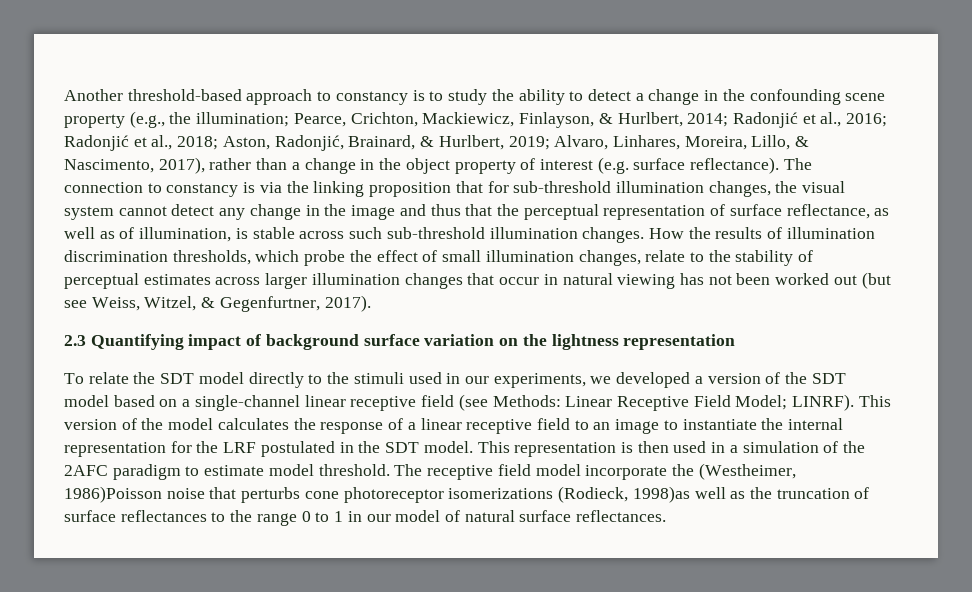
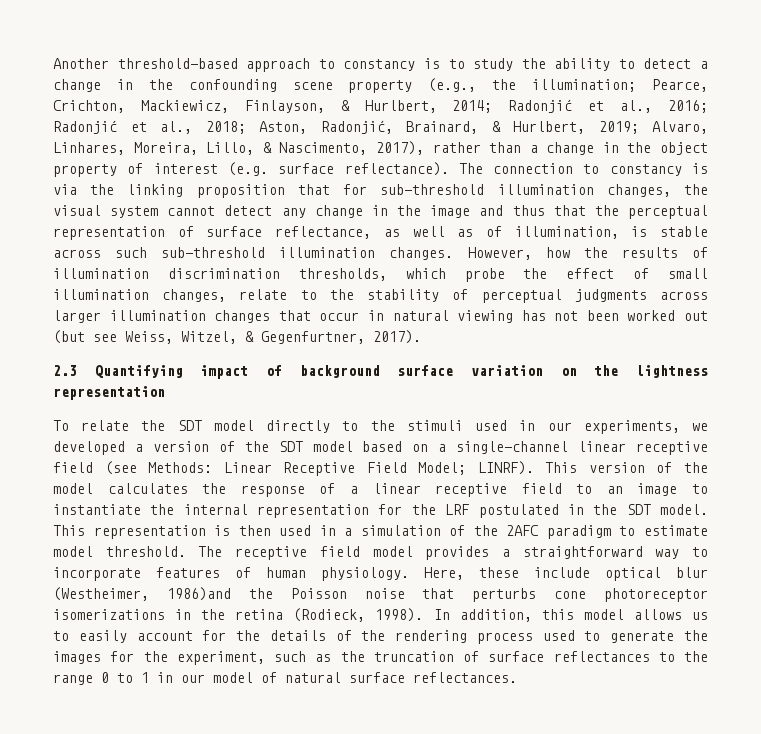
- How the results of illumination discrimination thresholds, which probe the effect of small illumination changes, relate to the stability of perceptual estimates across larger illumination changes that occur in natural viewing has not been worked out (but see Weiss, Witzel, & Gegenfurtner, 2017).
+ However, how the results of illumination discrimination thresholds, which probe the effect of small illumination changes, relate to the stability of perceptual judgments across larger illumination changes that occur in natural viewing has not been worked out (but see Weiss, Witzel, & Gegenfurtner, 2017).
- The receptive field model incorporate the (Westheimer, 1986)Poisson noise that perturbs cone photoreceptor isomerizations (Rodieck, 1998)as well as the truncation of surface reflectances to the range 0 to 1 in our model of natural surface reflectances.
+ The receptive field model provides a straightforward way to incorporate features of human physiology. Here, these include optical blur (Westheimer, 1986)and the Poisson noise that perturbs cone photoreceptor isomerizations in the retina (Rodieck, 1998). In addition, this model allows us to easily account for the details of the rendering process used to generate the images for the experiment, such as the truncation of surface reflectances to the range 0 to 1 in our model of natural surface reflectances.

